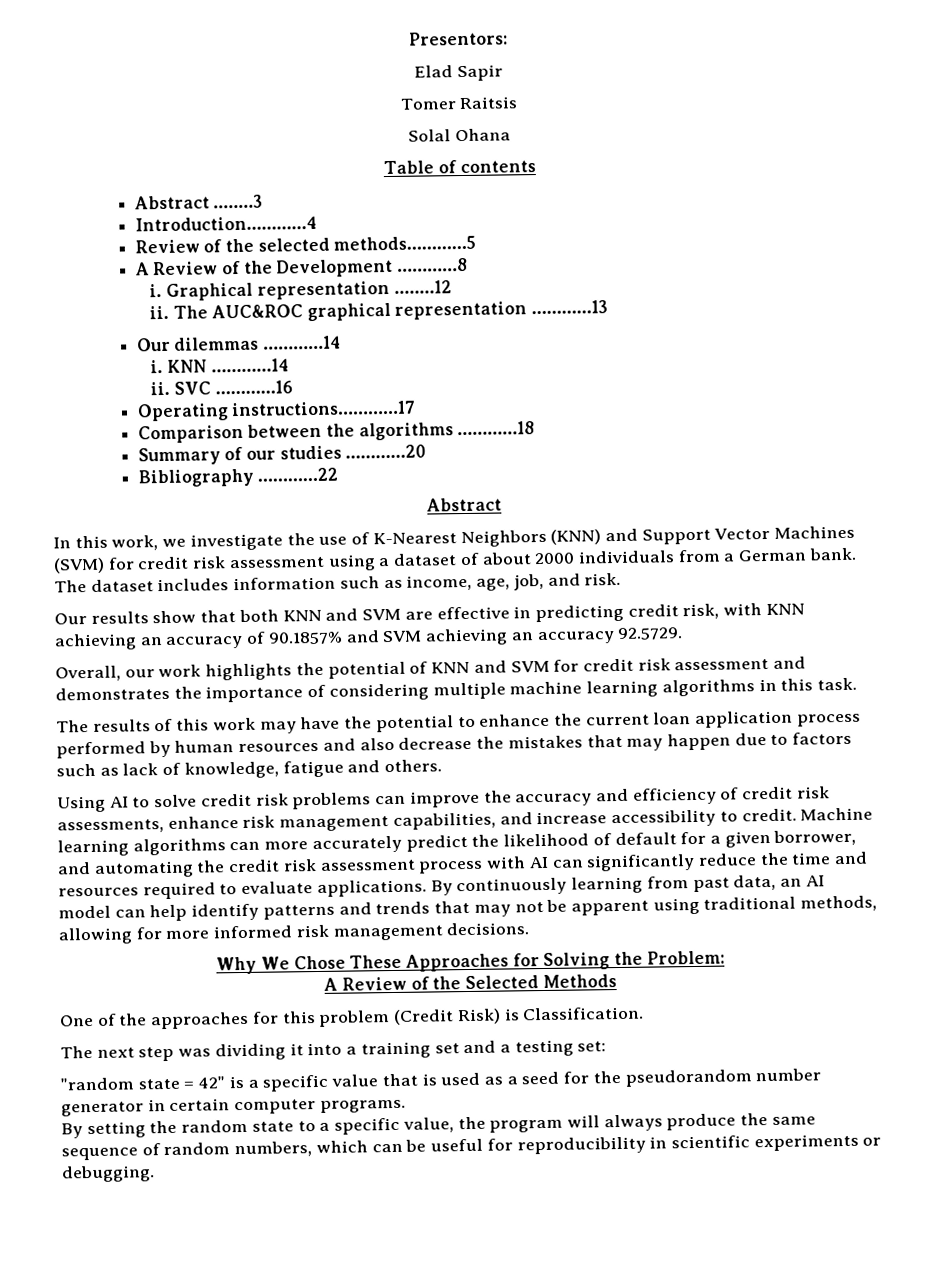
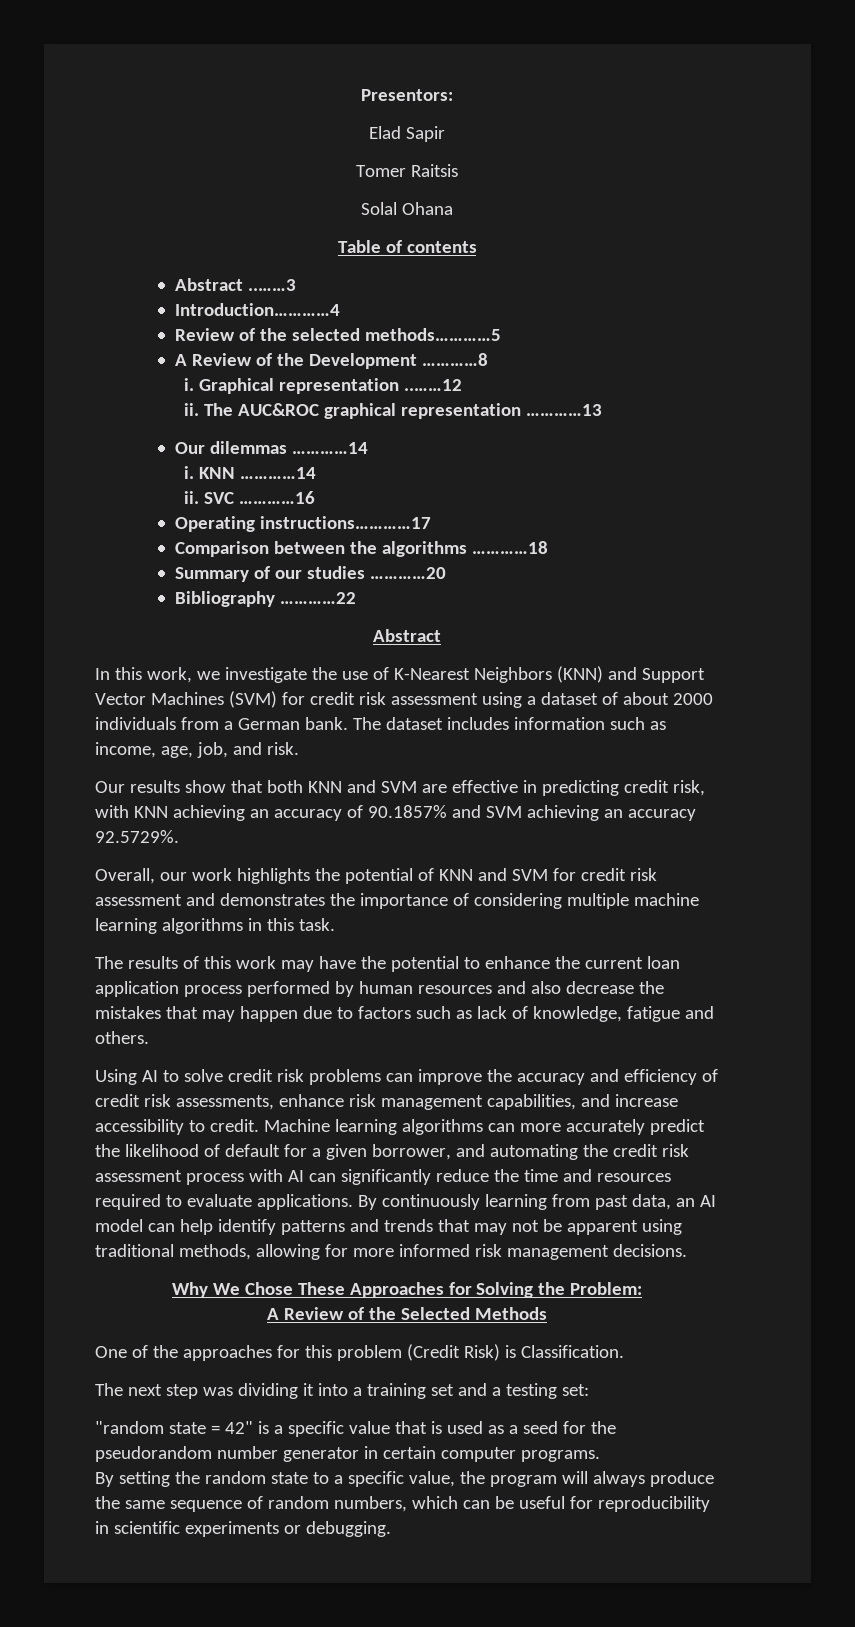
- Our results show that both KNN and SVM are effective in predicting credit risk, with KNN achieving an accuracy of 90.1857% and SVM achieving an accuracy 92.5729.
+ Our results show that both KNN and SVM are effective in predicting credit risk, with KNN achieving an accuracy of 90.1857% and SVM achieving an accuracy 92.5729%.

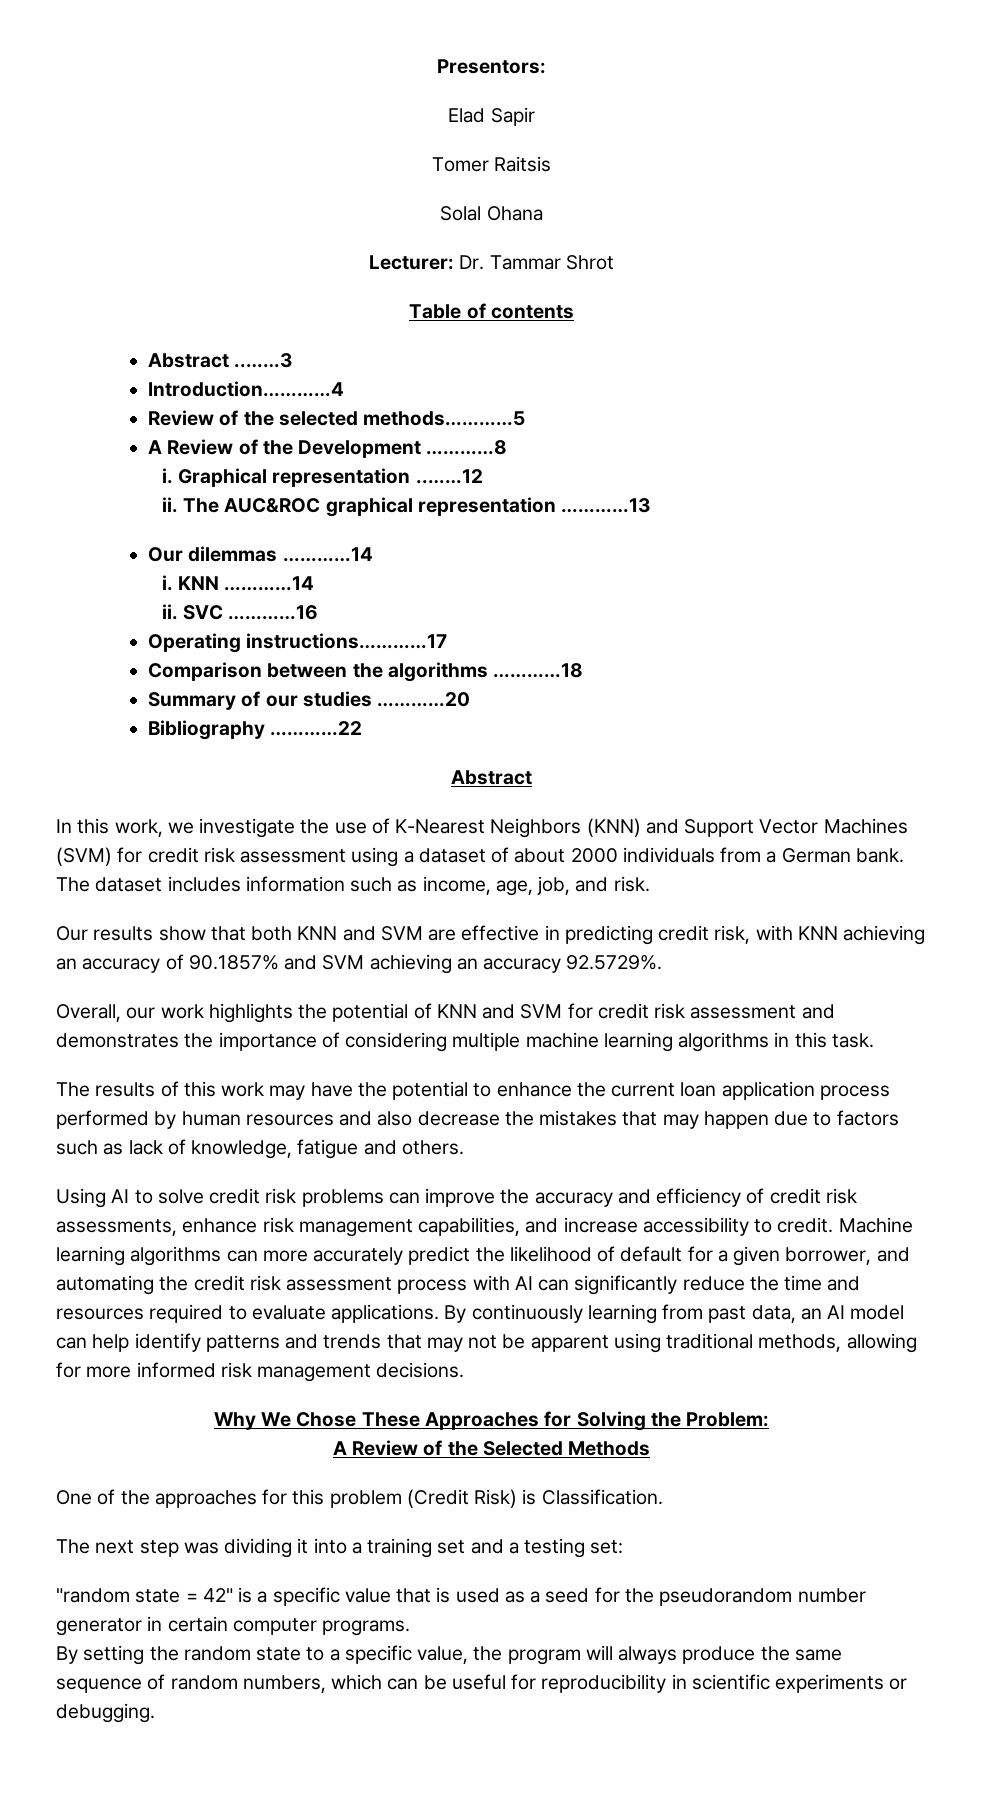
+ Lecturer: Dr. Tammar Shrot

